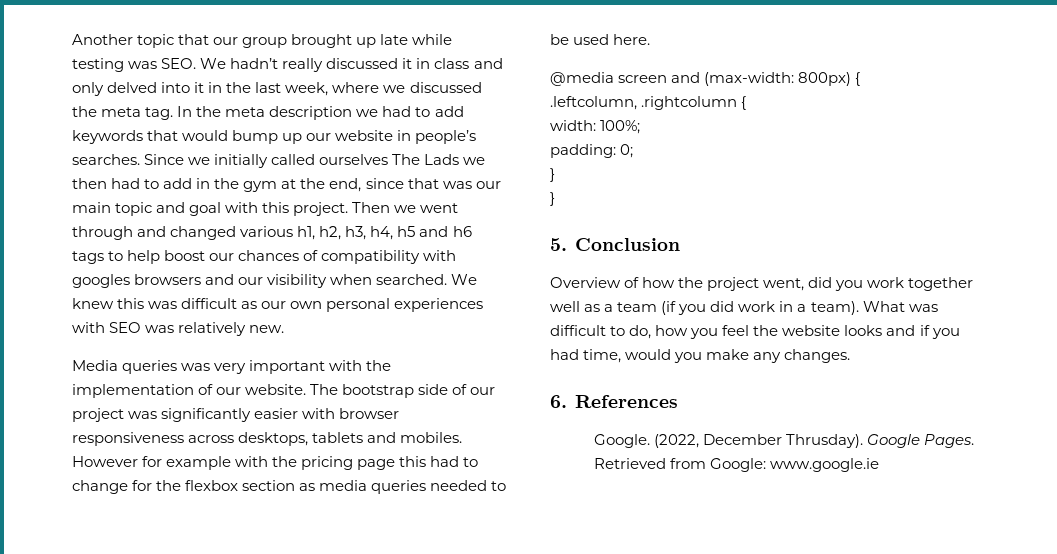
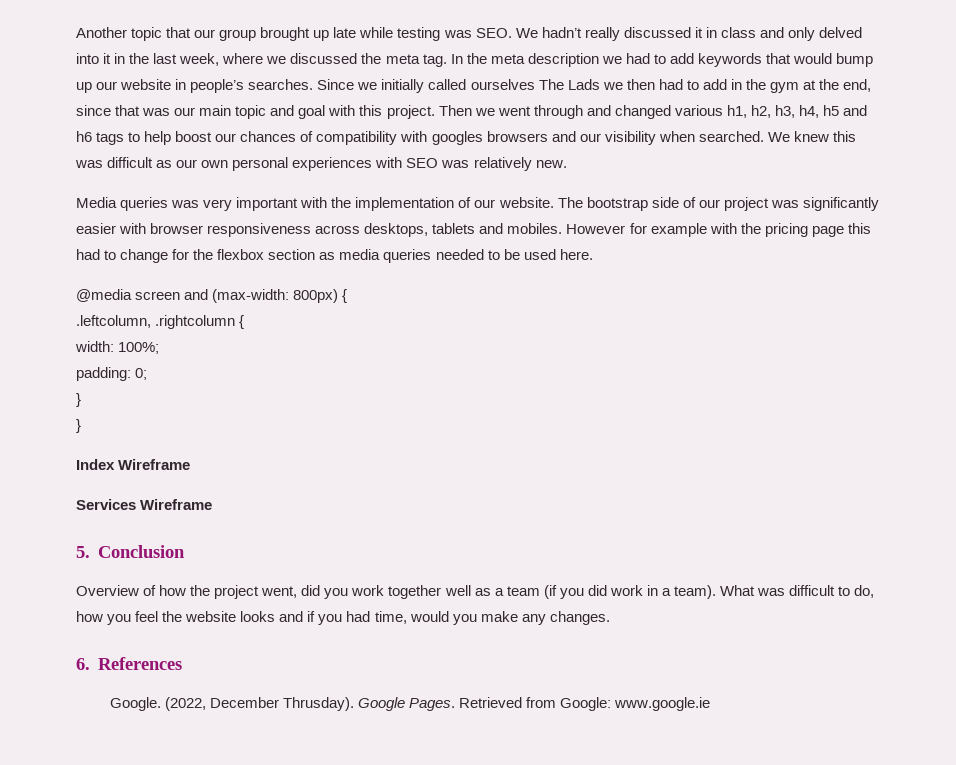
+ Index Wireframe
+ Services Wireframe

